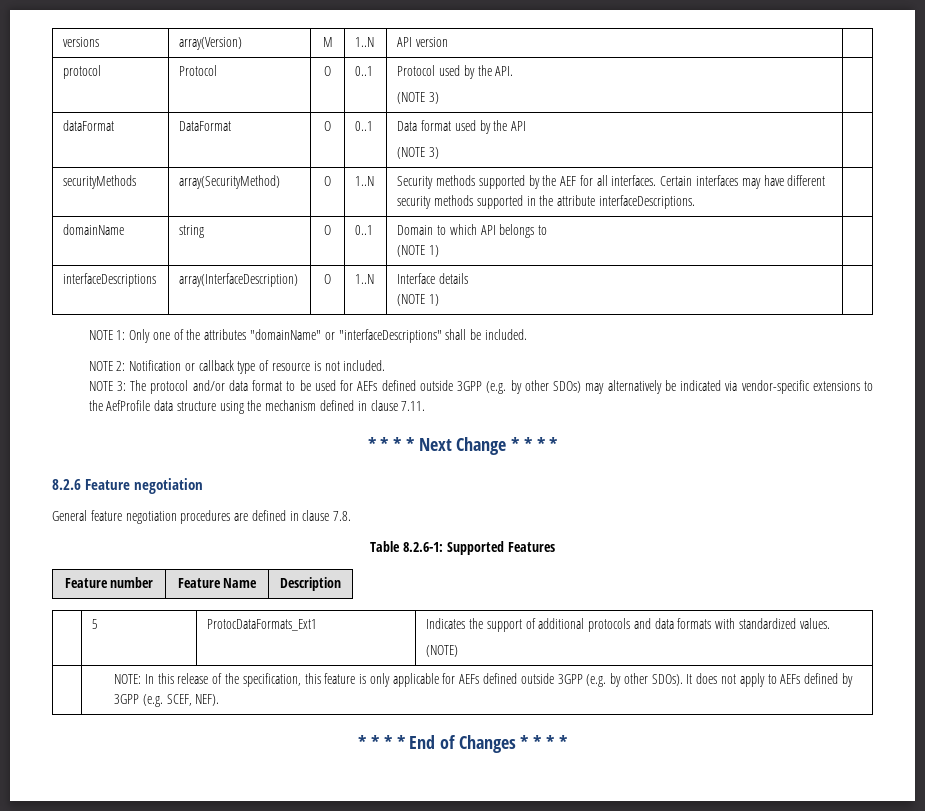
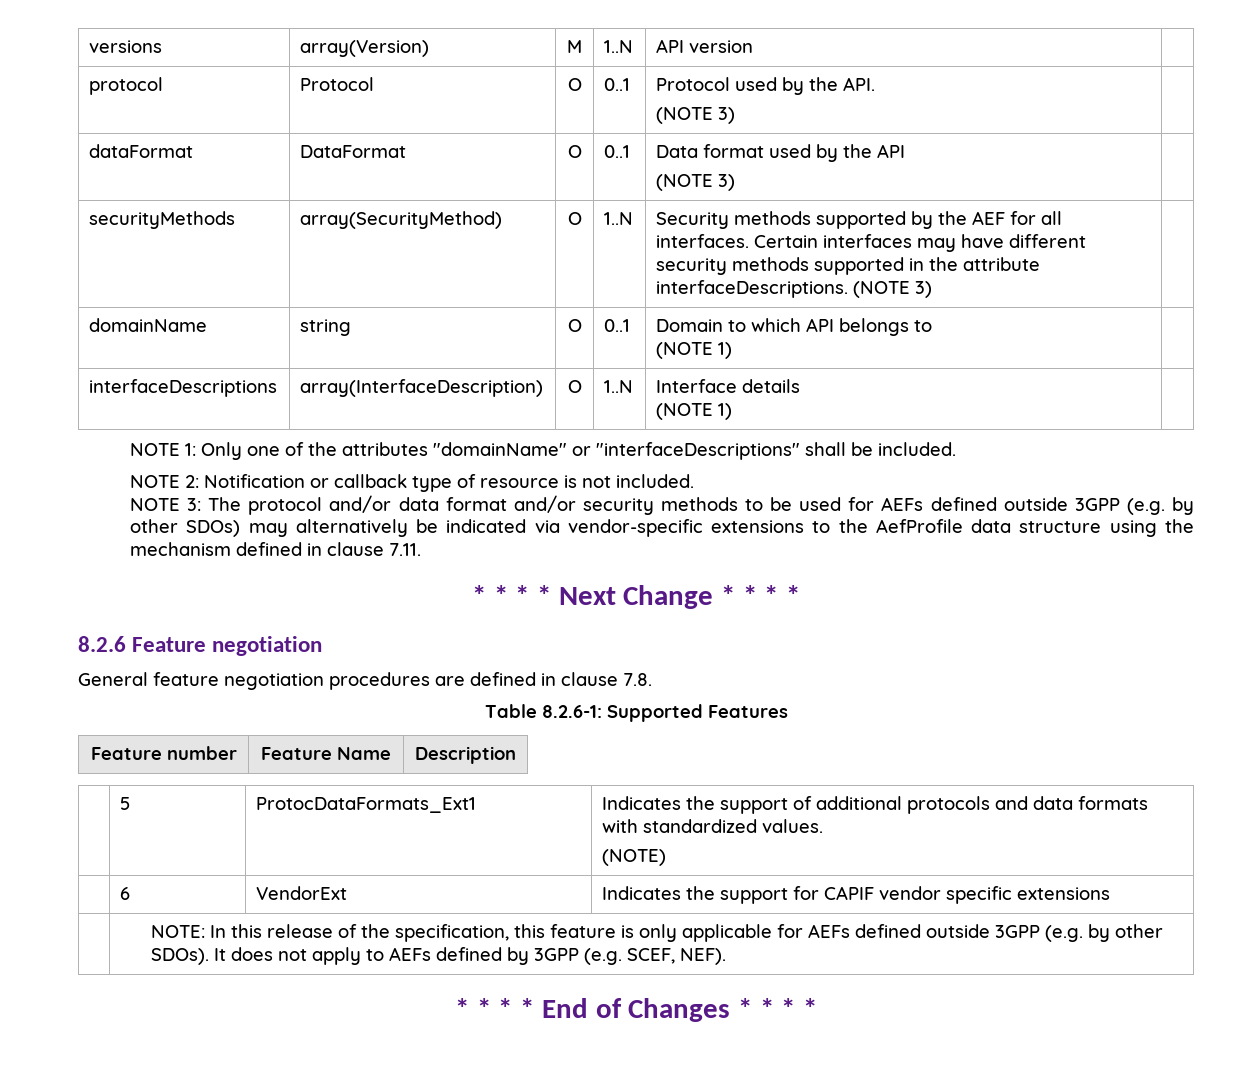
- securityMethods | array(SecurityMethod) | O | 1..N | Security methods supported by the AEF for all interfaces. Certain interfaces may have different security methods supported in the attribute interfaceDescriptions. |
+ securityMethods | array(SecurityMethod) | O | 1..N | Security methods supported by the AEF for all interfaces. Certain interfaces may have different security methods supported in the attribute interfaceDescriptions. (NOTE 3) |
- NOTE 3: The protocol and/or data format to be used for AEFs defined outside 3GPP (e.g. by other SDOs) may alternatively be indicated via vendor-specific extensions to the AefProfile data structure using the mechanism defined in clause 7.11.
+ NOTE 3: The protocol and/or data format and/or security methods to be used for AEFs defined outside 3GPP (e.g. by other SDOs) may alternatively be indicated via vendor-specific extensions to the AefProfile data structure using the mechanism defined in clause 7.11.
+ | 6 | VendorExt | Indicates the support for CAPIF vendor specific extensions

